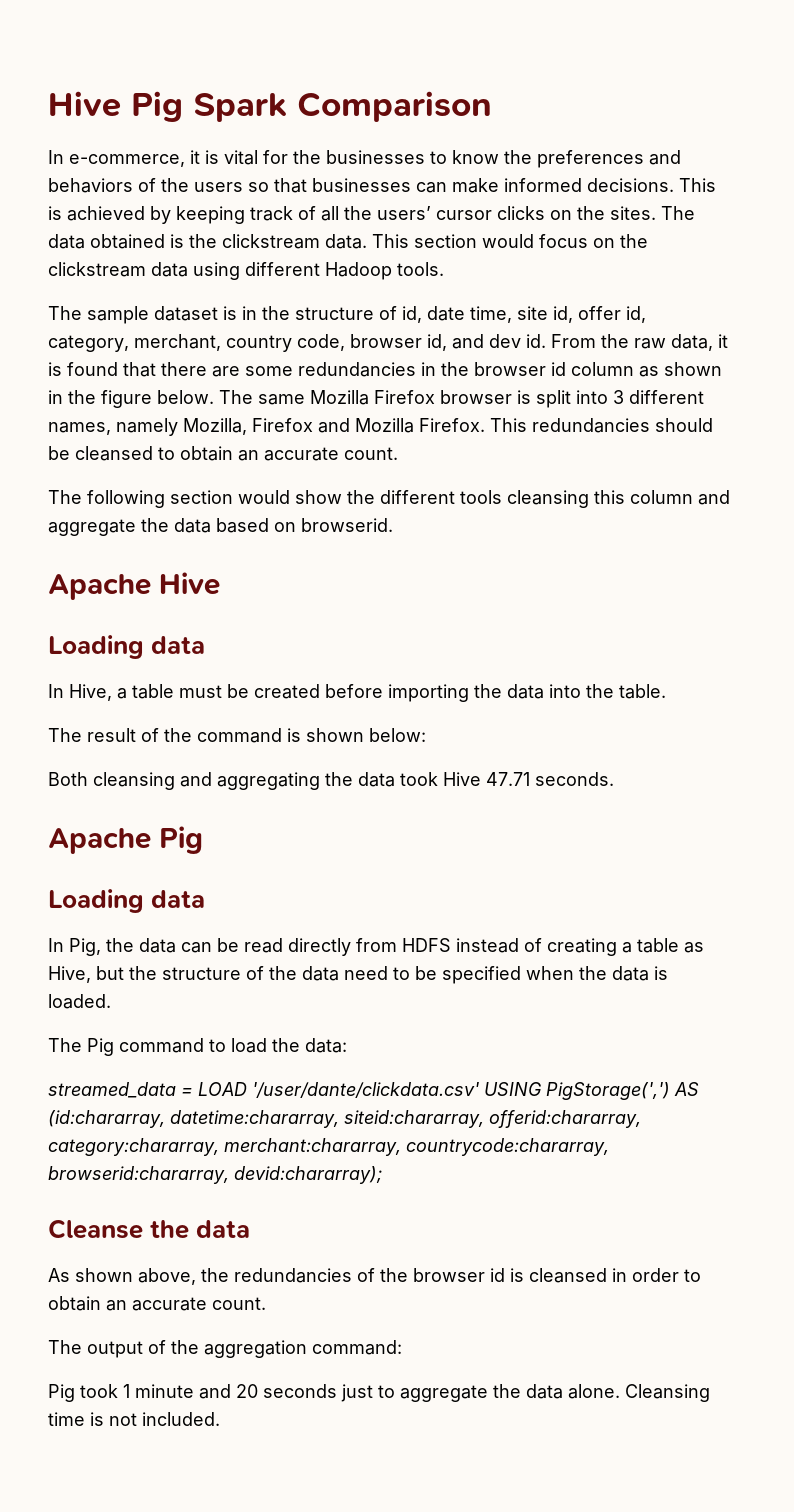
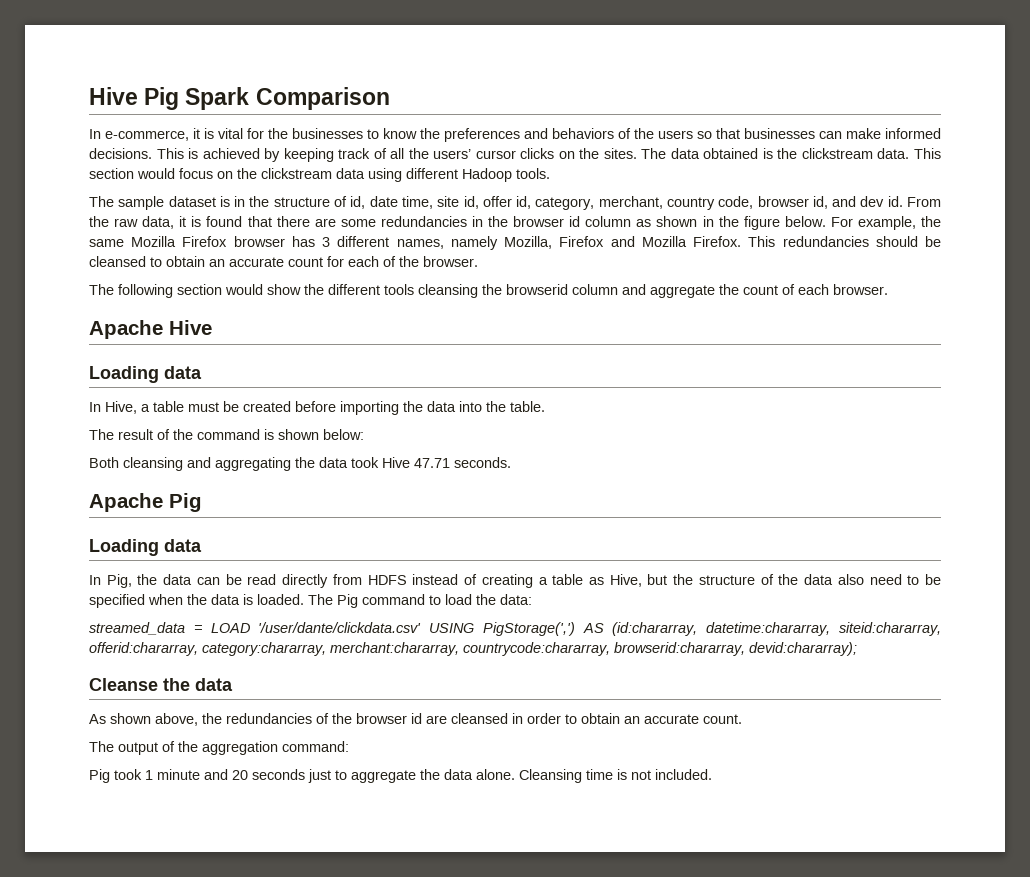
- The same Mozilla Firefox browser is split into 3 different names, namely Mozilla, Firefox and Mozilla Firefox.
+ For example, the same Mozilla Firefox browser has 3 different names, namely Mozilla, Firefox and Mozilla Firefox.
- This redundancies should be cleansed to obtain an accurate count.
+ This redundancies should be cleansed to obtain an accurate count for each of the browser.
- The following section would show the different tools cleansing this column and aggregate the data based on browserid.
+ The following section would show the different tools cleansing the browserid column and aggregate the count of each browser.
- In Pig, the data can be read directly from HDFS instead of creating a table as Hive, but the structure of the data need to be specified when the data is loaded.
- The Pig command to load the data:
+ In Pig, the data can be read directly from HDFS instead of creating a table as Hive, but the structure of the data also need to be specified when the data is loaded. The Pig command to load the data:
- As shown above, the redundancies of the browser id is cleansed in order to obtain an accurate count.
+ As shown above, the redundancies of the browser id are cleansed in order to obtain an accurate count.

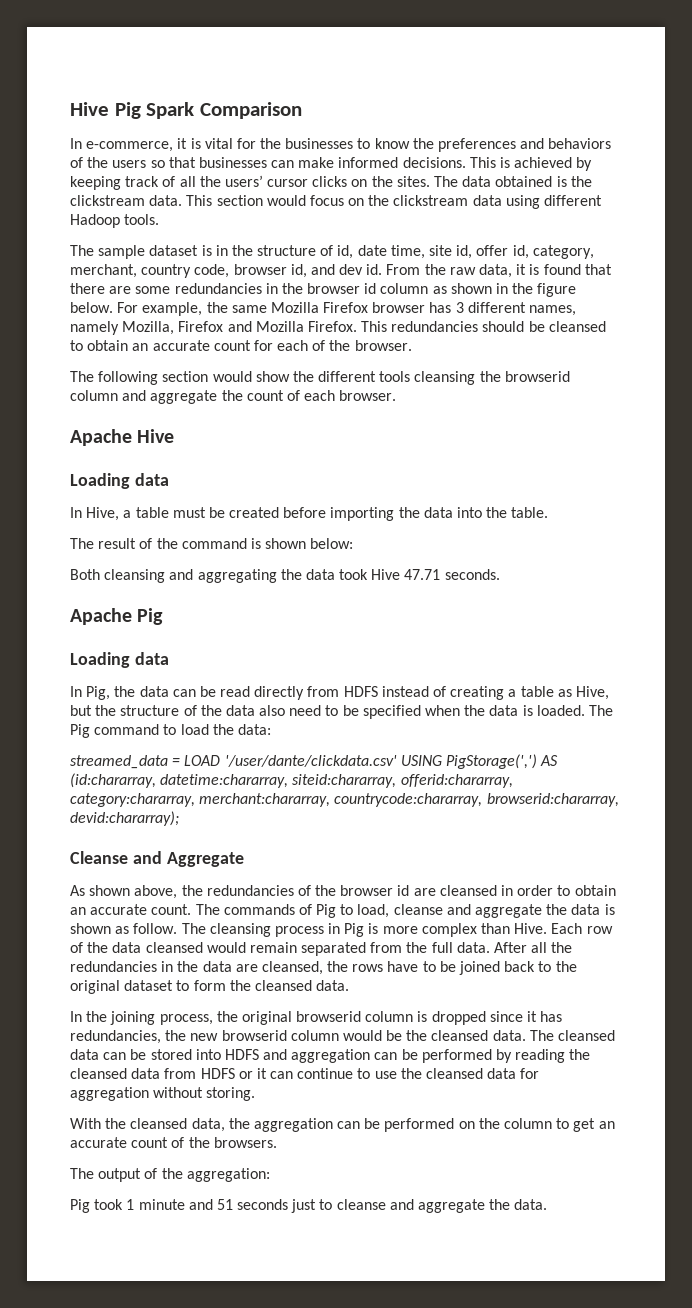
- Cleanse the data
+ Cleanse and Aggregate
+ The commands of Pig to load, cleanse and aggregate the data is shown as follow. The cleansing process in Pig is more complex than Hive. Each row of the data cleansed would remain separated from the full data. After all the redundancies in the data are cleansed, the rows have to be joined back to the original dataset to form the cleansed data.
+ In the joining process, the original browserid column is dropped since it has redundancies, the new browserid column would be the cleansed data. The cleansed data can be stored into HDFS and aggregation can be performed by reading the cleansed data from HDFS or it can continue to use the cleansed data for aggregation without storing.
+ With the cleansed data, the aggregation can be performed on the column to get an accurate count of the browsers.
- The output of the aggregation command:
+ The output of the aggregation:
- Pig took 1 minute and 20 seconds just to aggregate the data alone. Cleansing time is not included.
+ Pig took 1 minute and 51 seconds just to cleanse and aggregate the data.

